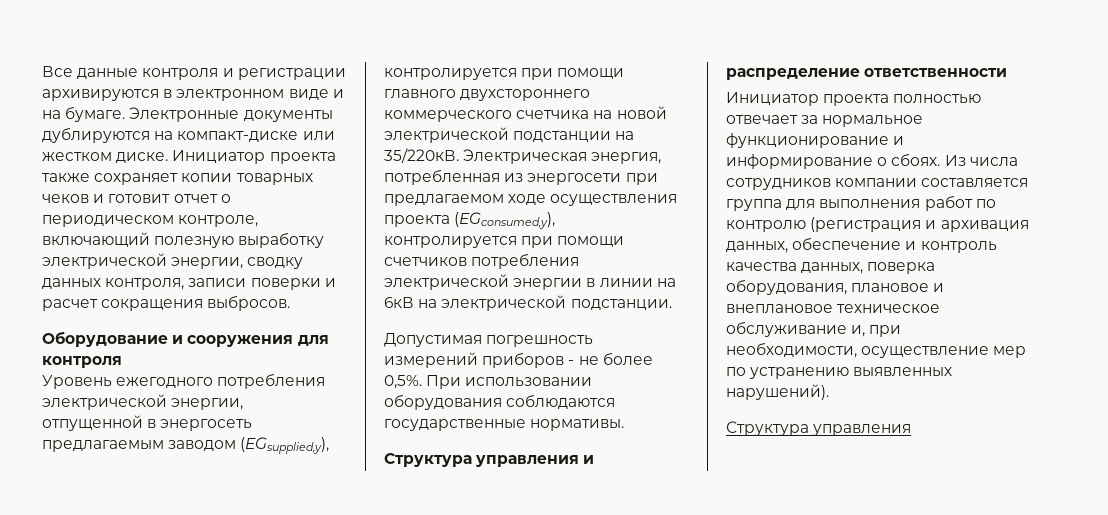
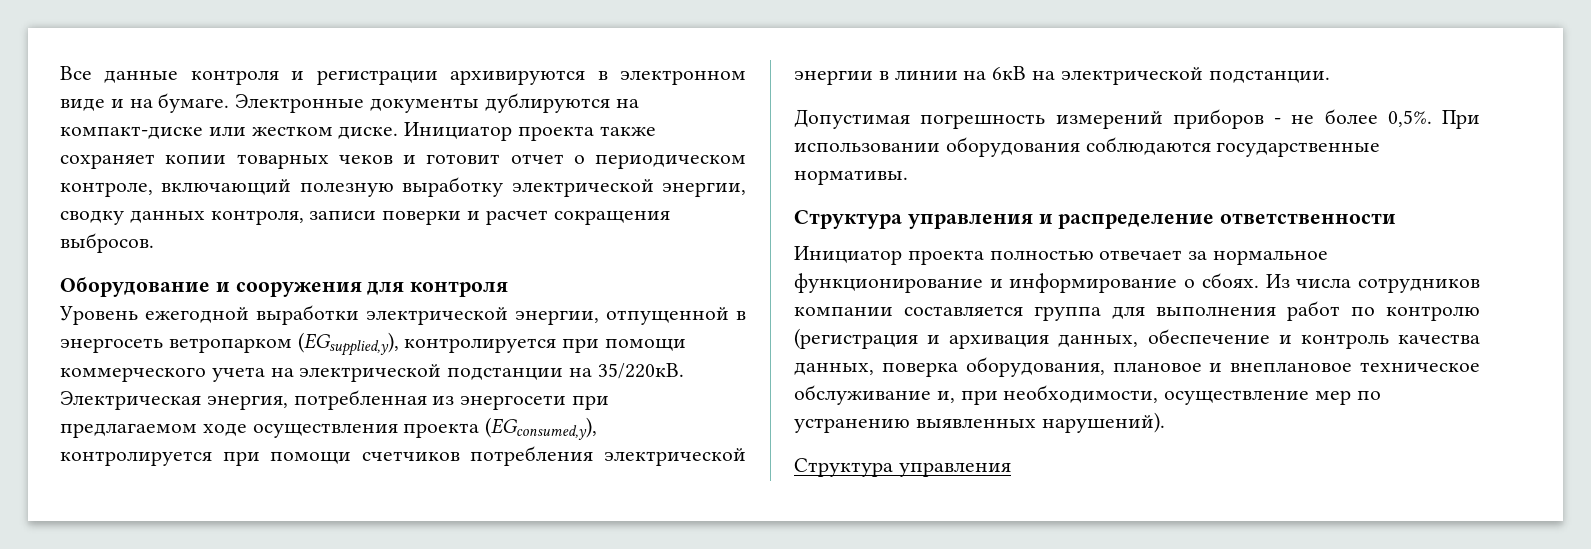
- Уровень ежегодного потребления электрической энергии, отпущенной в энергосеть предлагаемым заводом (EGsupplied,y), контролируется при помощи главного двухстороннего коммерческого счетчика на новой электрической подстанции на 35/220кВ.
+ Уровень ежегодной выработки электрической энергии, отпущенной в энергосеть ветропарком (EGsupplied,y), контролируется при помощи коммерческого учета на электрической подстанции на 35/220кВ.

